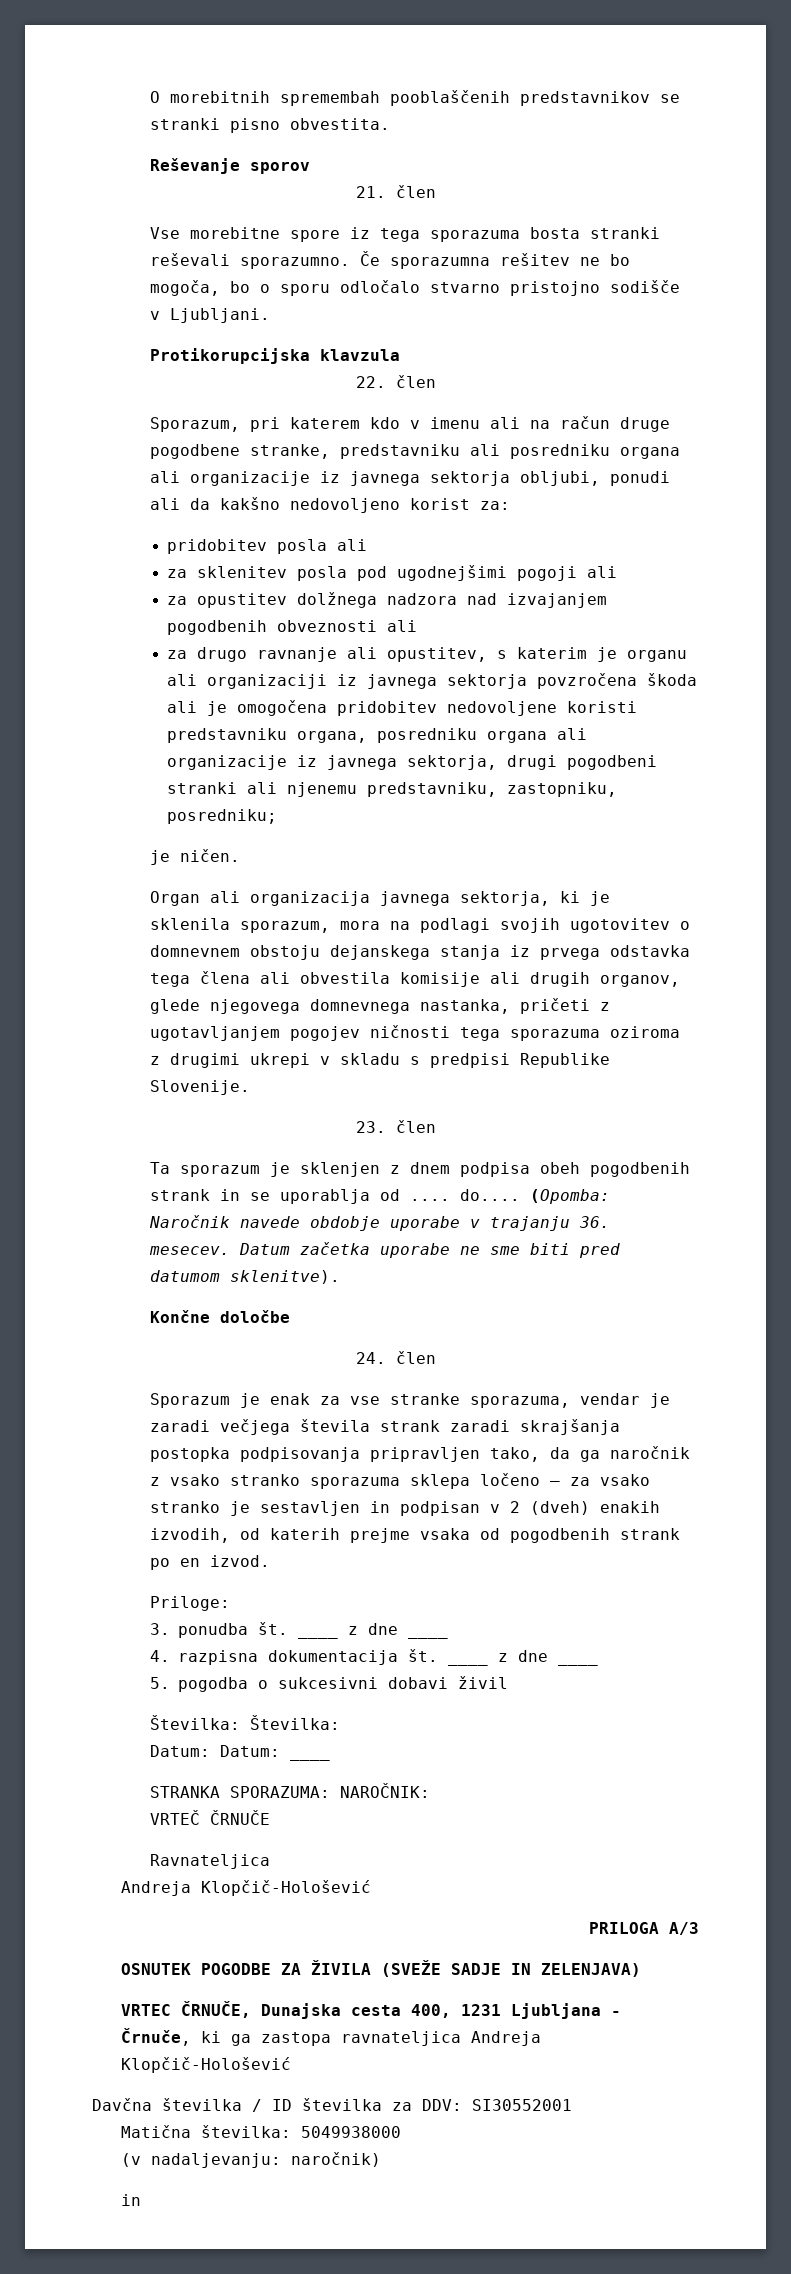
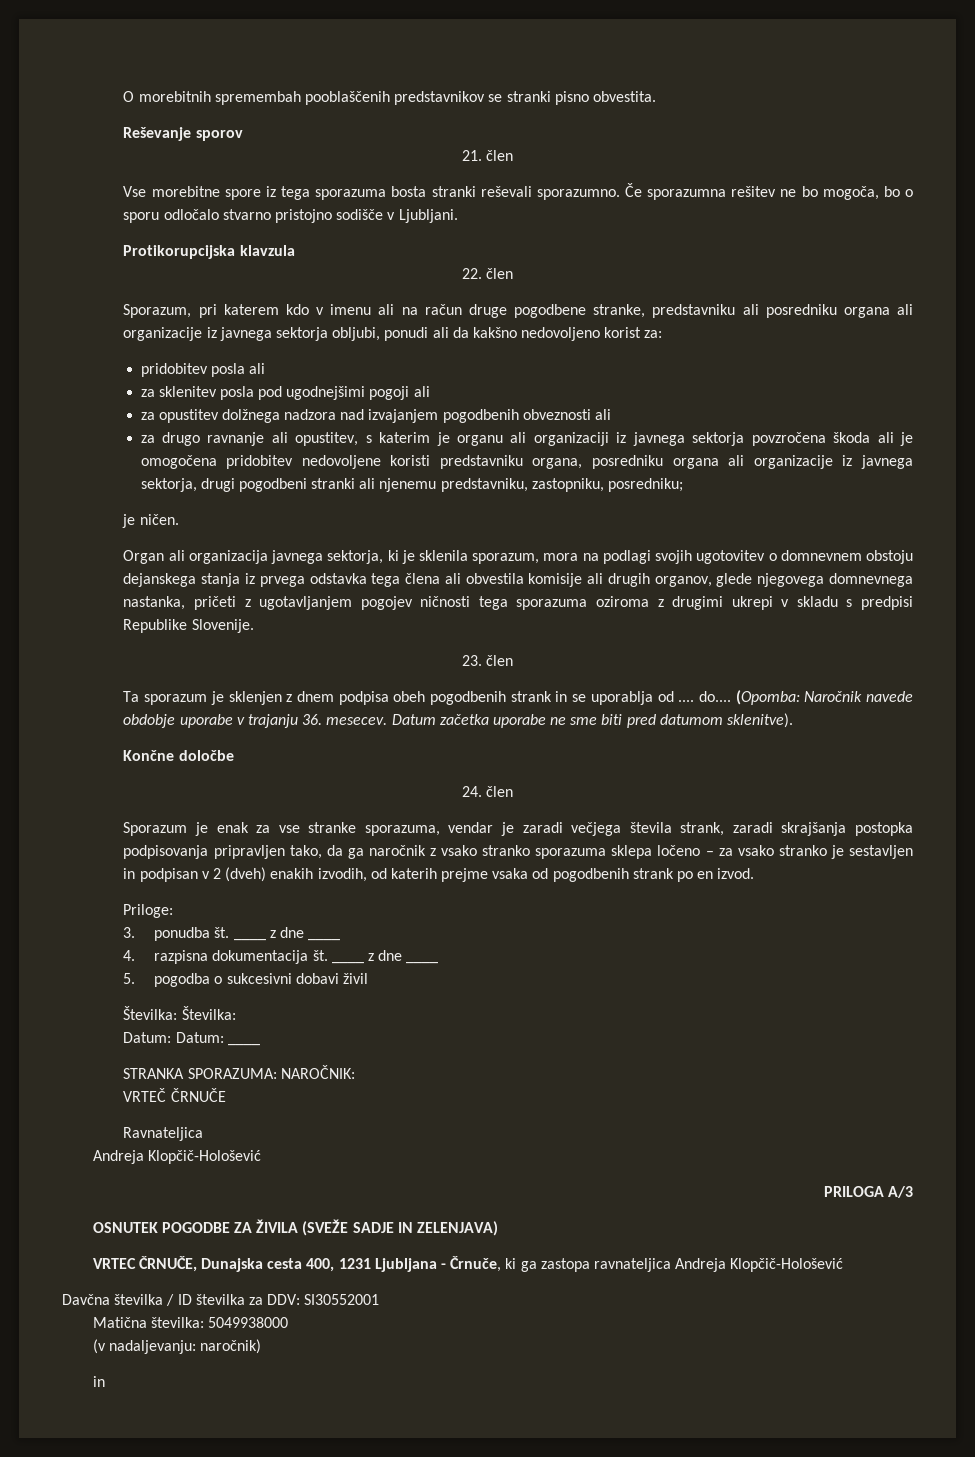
- Sporazum je enak za vse stranke sporazuma, vendar je zaradi večjega števila strank zaradi skrajšanja postopka podpisovanja pripravljen tako, da ga naročnik z vsako stranko sporazuma sklepa ločeno – za vsako stranko je sestavljen in podpisan v 2 (dveh) enakih izvodih, od katerih prejme vsaka od pogodbenih strank po en izvod.
+ Sporazum je enak za vse stranke sporazuma, vendar je zaradi večjega števila strank, zaradi skrajšanja postopka podpisovanja pripravljen tako, da ga naročnik z vsako stranko sporazuma sklepa ločeno – za vsako stranko je sestavljen in podpisan v 2 (dveh) enakih izvodih, od katerih prejme vsaka od pogodbenih strank po en izvod.

